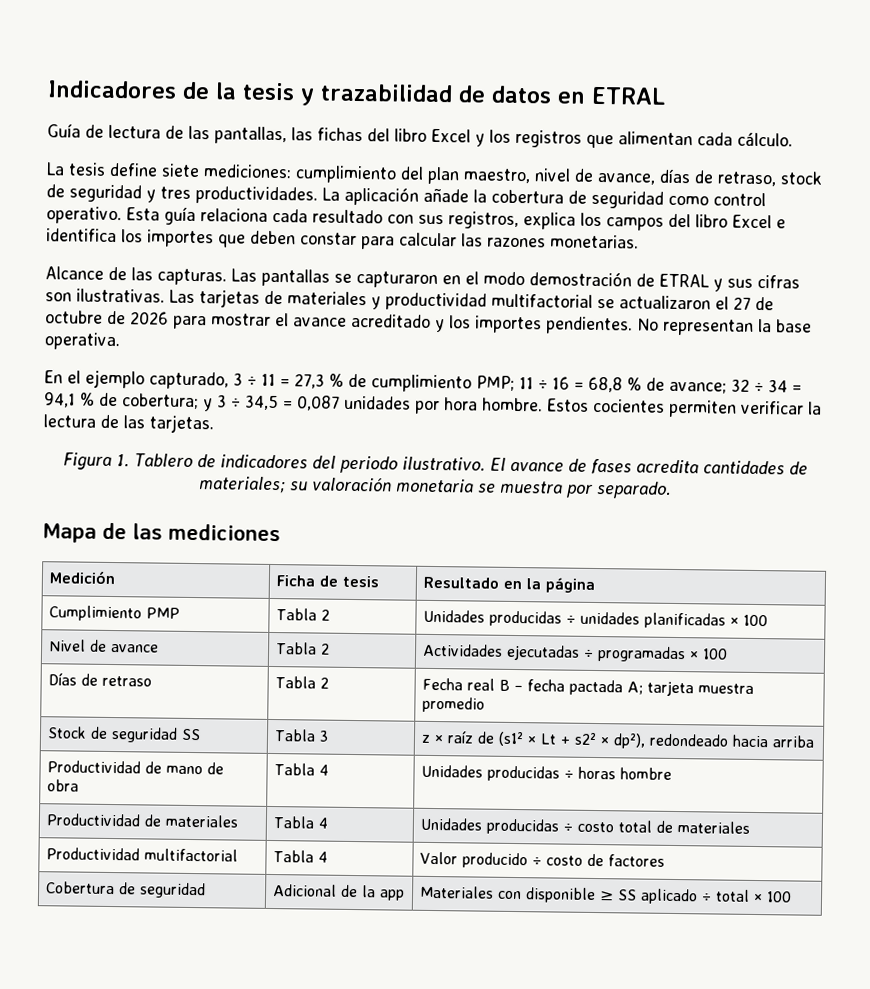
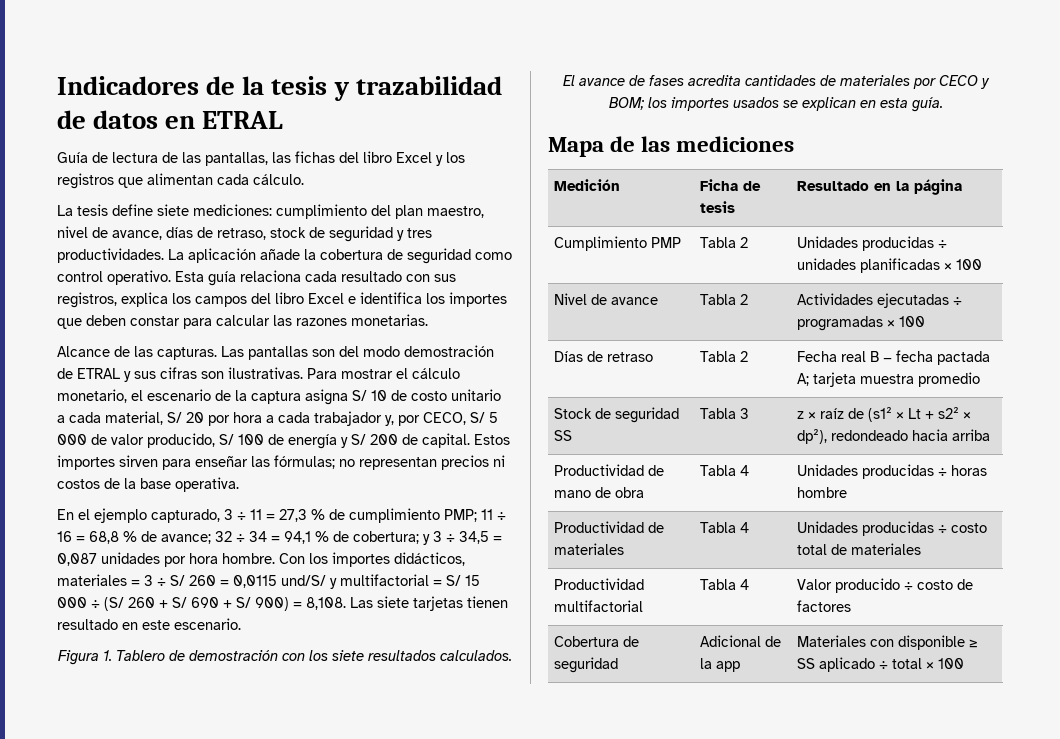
- Las pantallas se capturaron en el modo demostración de ETRAL y sus cifras son ilustrativas.
+ Las pantallas son del modo demostración de ETRAL y sus cifras son ilustrativas.
- Las tarjetas de materiales y productividad multifactorial se actualizaron el 27 de octubre de 2026 para mostrar el avance acreditado y los importes pendientes. No representan la base operativa.
+ Para mostrar el cálculo monetario, el escenario de la captura asigna S/ 10 de costo unitario a cada material, S/ 20 por hora a cada trabajador y, por CECO, S/ 5 000 de valor producido, S/ 100 de energía y S/ 200 de capital. Estos importes sirven para enseñar las fórmulas; no representan precios ni costos de la base operativa.
- Estos cocientes permiten verificar la lectura de las tarjetas.
- Figura 1. Tablero de indicadores del periodo ilustrativo.
+ Con los importes didácticos, materiales = 3 ÷ S/ 260 = 0,0115 und/S/ y multifactorial = S/ 15 000 ÷ (S/ 260 + S/ 690 + S/ 900) = 8,108. Las siete tarjetas tienen resultado en este escenario.
+ Figura 1. Tablero de demostración con los siete resultados calculados.
- El avance de fases acredita cantidades de materiales; su valoración monetaria se muestra por separado.
+ El avance de fases acredita cantidades de materiales por CECO y BOM; los importes usados se explican en esta guía.

